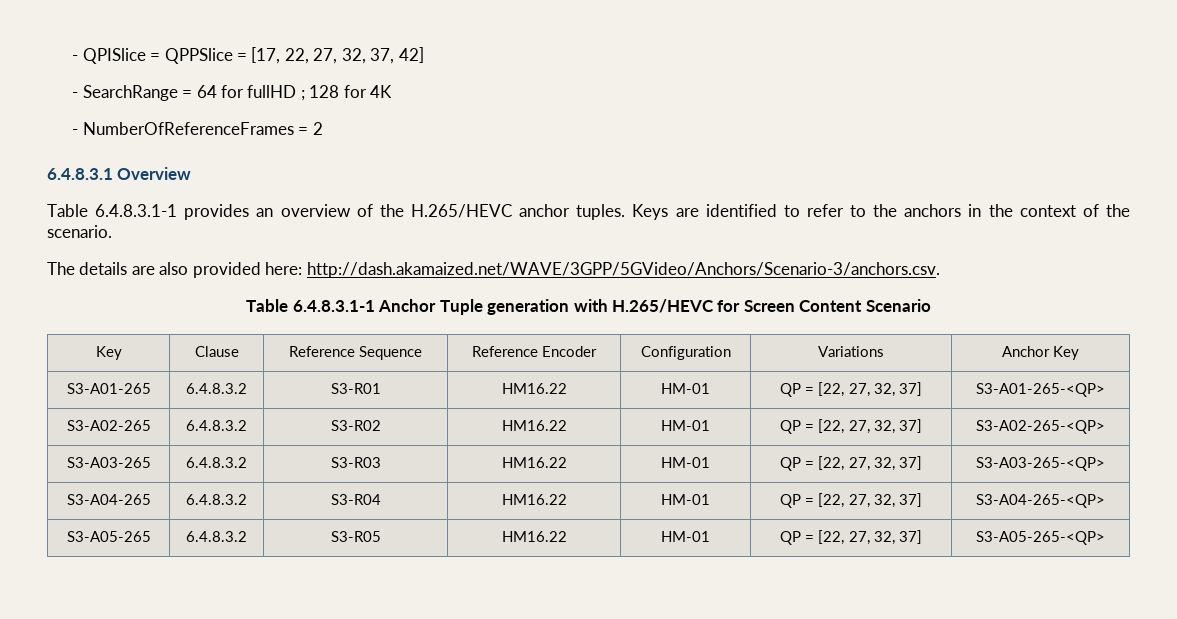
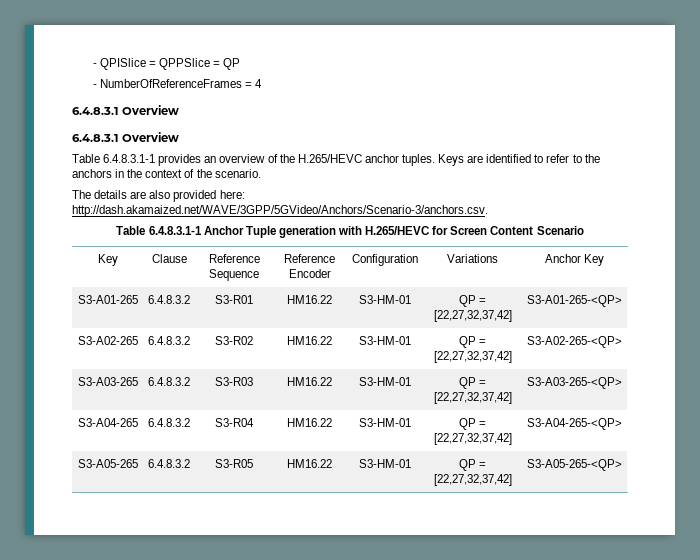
- - QPISlice = QPPSlice = [17, 22, 27, 32, 37, 42]
- - SearchRange = 64 for fullHD ; 128 for 4K
+ - QPISlice = QPPSlice = QP
- - NumberOfReferenceFrames = 2
+ - NumberOfReferenceFrames = 4
+ 6.4.8.3.1 Overview
- S3-A01-265 | 6.4.8.3.2 | S3-R01 | HM16.22 | HM-01 | QP = [22, 27, 32, 37] | S3-A01-265-<QP>
+ S3-A01-265 | 6.4.8.3.2 | S3-R01 | HM16.22 | S3-HM-01 | QP = [22,27,32,37,42] | S3-A01-265-<QP>
- S3-A02-265 | 6.4.8.3.2 | S3-R02 | HM16.22 | HM-01 | QP = [22, 27, 32, 37] | S3-A02-265-<QP>
+ S3-A02-265 | 6.4.8.3.2 | S3-R02 | HM16.22 | S3-HM-01 | QP = [22,27,32,37,42] | S3-A02-265-<QP>
- S3-A03-265 | 6.4.8.3.2 | S3-R03 | HM16.22 | HM-01 | QP = [22, 27, 32, 37] | S3-A03-265-<QP>
+ S3-A03-265 | 6.4.8.3.2 | S3-R03 | HM16.22 | S3-HM-01 | QP = [22,27,32,37,42] | S3-A03-265-<QP>
- S3-A04-265 | 6.4.8.3.2 | S3-R04 | HM16.22 | HM-01 | QP = [22, 27, 32, 37] | S3-A04-265-<QP>
+ S3-A04-265 | 6.4.8.3.2 | S3-R04 | HM16.22 | S3-HM-01 | QP = [22,27,32,37,42] | S3-A04-265-<QP>
- S3-A05-265 | 6.4.8.3.2 | S3-R05 | HM16.22 | HM-01 | QP = [22, 27, 32, 37] | S3-A05-265-<QP>
+ S3-A05-265 | 6.4.8.3.2 | S3-R05 | HM16.22 | S3-HM-01 | QP = [22,27,32,37,42] | S3-A05-265-<QP>

